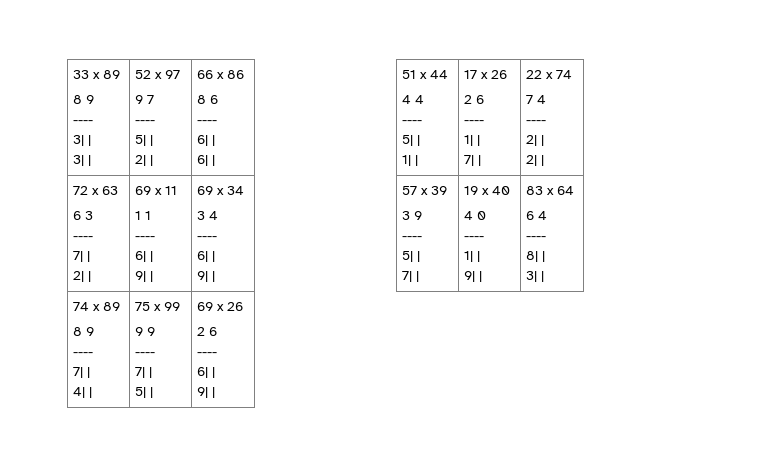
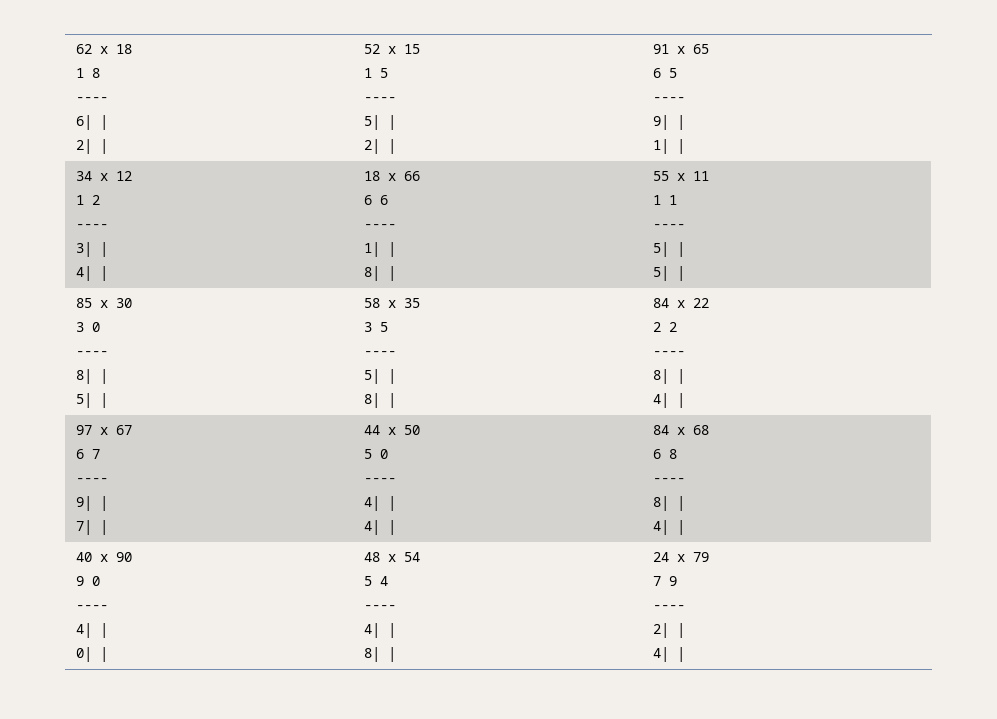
- 33 x 89
- 8 9
+ 62 x 18
+ 1 8
+ ----
+ 6| |
+ 2| | | 52 x 15
+ 1 5
+ ----
+ 5| |
+ 2| | | 91 x 65
+ 6 5
+ ----
+ 9| |
+ 1| |
+ 34 x 12
+ 1 2
  ----
  3| |
- 3| | | 52 x 97
- 9 7
+ 4| | | 18 x 66
+ 6 6
+ ----
+ 1| |
+ 8| | | 55 x 11
+ 1 1
  ----
  5| |
- 2| | | 66 x 86
- 8 6
+ 5| |
+ 85 x 30
+ 3 0
  ----
- 6| |
- 6| |
- 72 x 63
- 6 3
- ----
- 7| |
- 2| | | 69 x 11
- 1 1
- ----
- 6| |
- 9| | | 69 x 34
- 3 4
- ----
- 6| |
- 9| |
- 74 x 89
- 8 9
- ----
- 7| |
- 4| | | 75 x 99
- 9 9
- ----
- 7| |
- 5| | | 69 x 26
- 2 6
- ----
- 6| |
- 9| |
- 51 x 44
- 4 4
+ 8| |
+ 5| | | 58 x 35
+ 3 5
  ----
  5| |
- 1| | | 17 x 26
- 2 6
+ 8| | | 84 x 22
+ 2 2
  ----
- 1| |
- 7| | | 22 x 74
- 7 4
+ 8| |
+ 4| |
+ 97 x 67
+ 6 7
+ ----
+ 9| |
+ 7| | | 44 x 50
+ 5 0
+ ----
+ 4| |
+ 4| | | 84 x 68
+ 6 8
+ ----
+ 8| |
+ 4| |
+ 40 x 90
+ 9 0
+ ----
+ 4| |
+ 0| | | 48 x 54
+ 5 4
+ ----
+ 4| |
+ 8| | | 24 x 79
+ 7 9
  ----
  2| |
- 2| |
- 57 x 39
- 3 9
- ----
- 5| |
- 7| | | 19 x 40
- 4 0
- ----
- 1| |
- 9| | | 83 x 64
- 6 4
- ----
- 8| |
- 3| |
+ 4| |

